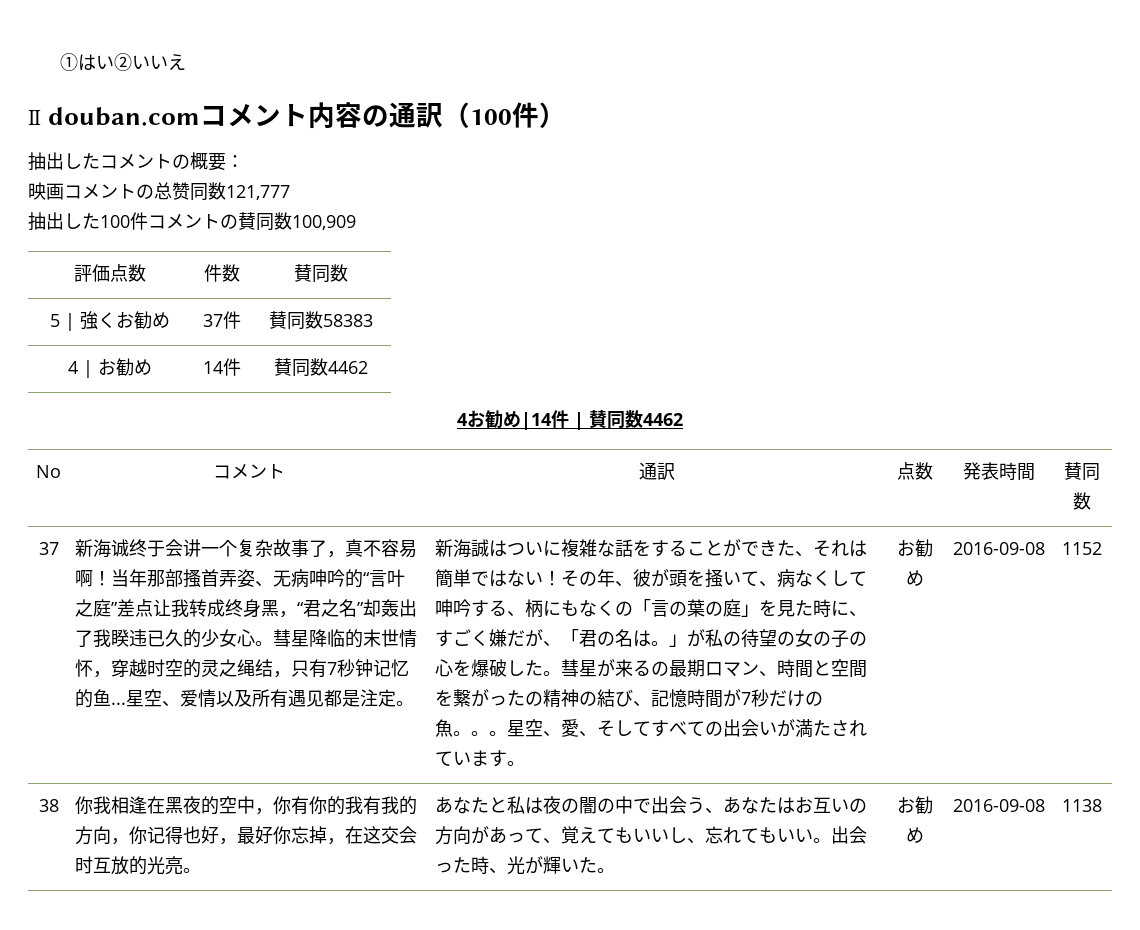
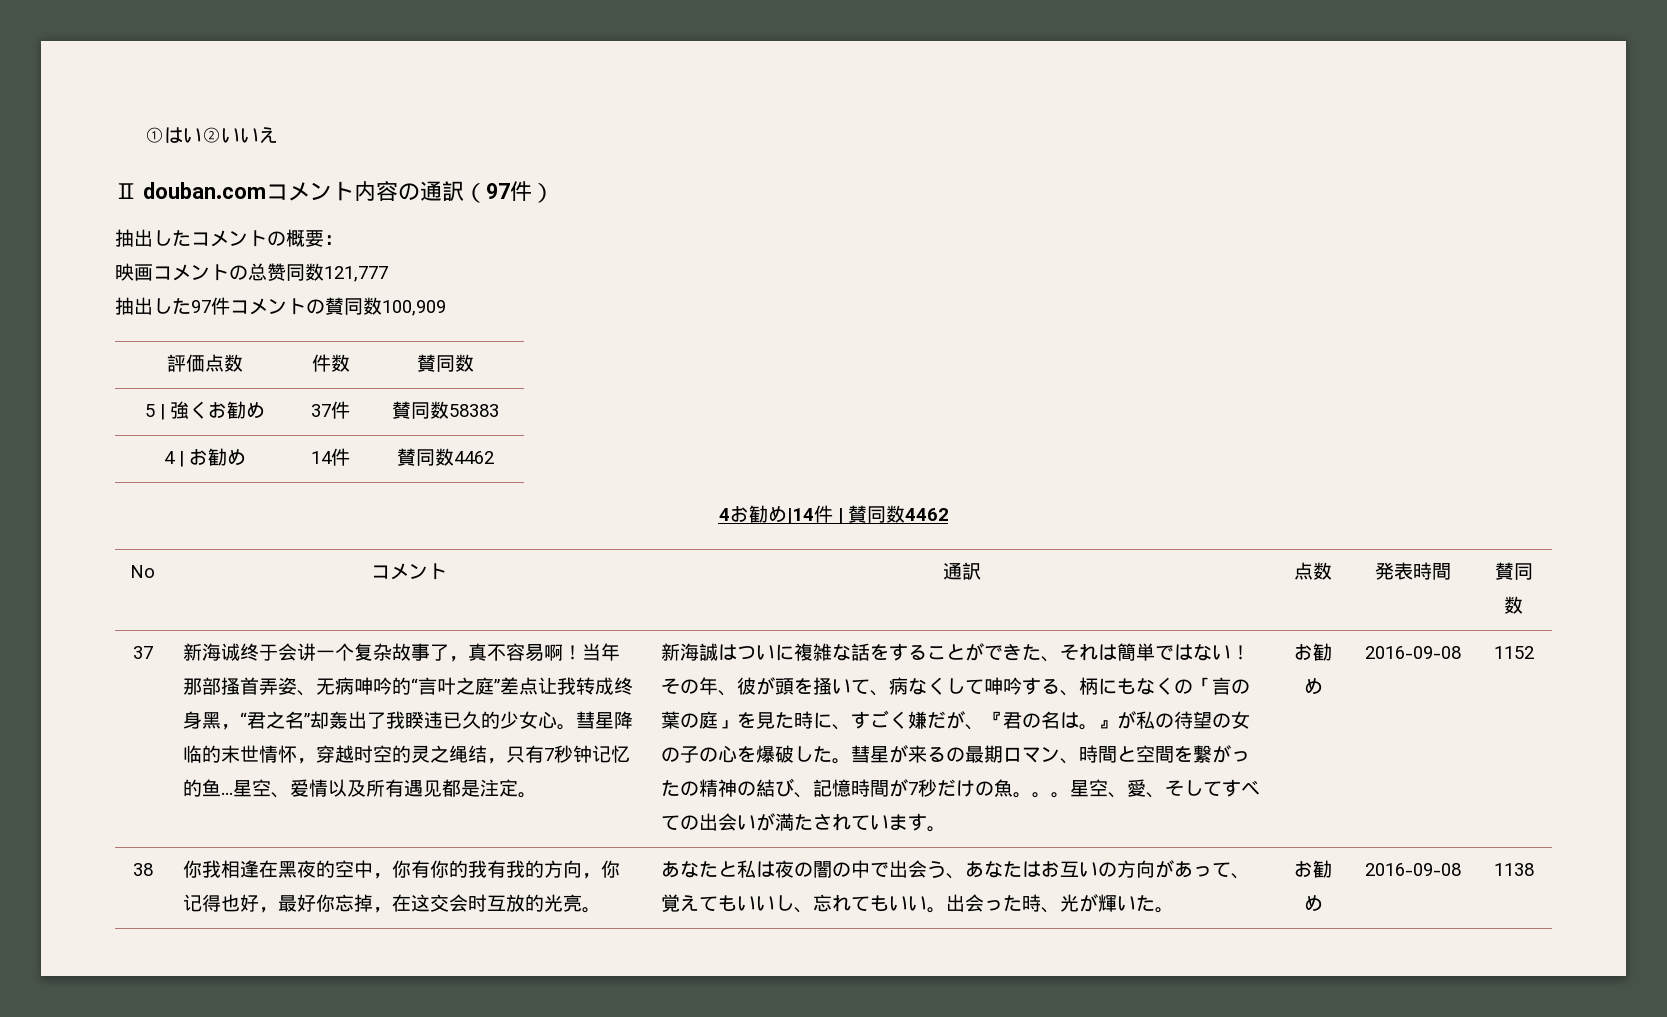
- Ⅱ douban.comコメント内容の通訳（100件）
+ Ⅱ douban.comコメント内容の通訳（97件）
- 抽出した100件コメントの賛同数100,909
+ 抽出した97件コメントの賛同数100,909
- その年、彼が頭を掻いて、病なくして呻吟する、柄にもなくの「言の葉の庭」を見た時に、すごく嫌だが、「君の名は。」が私の待望の女の子の心を爆破した。
+ その年、彼が頭を掻いて、病なくして呻吟する、柄にもなくの「言の葉の庭」を見た時に、すごく嫌だが、『君の名は。』が私の待望の女の子の心を爆破した。

